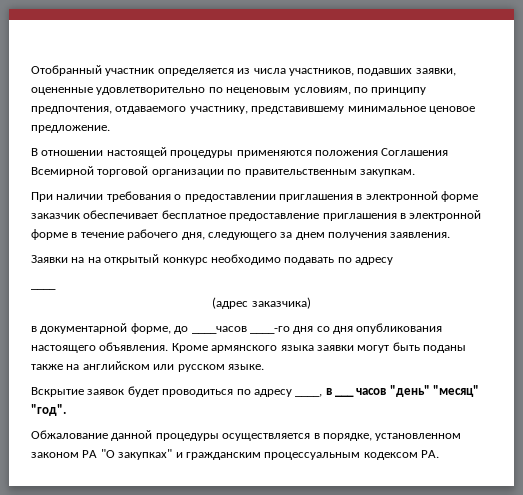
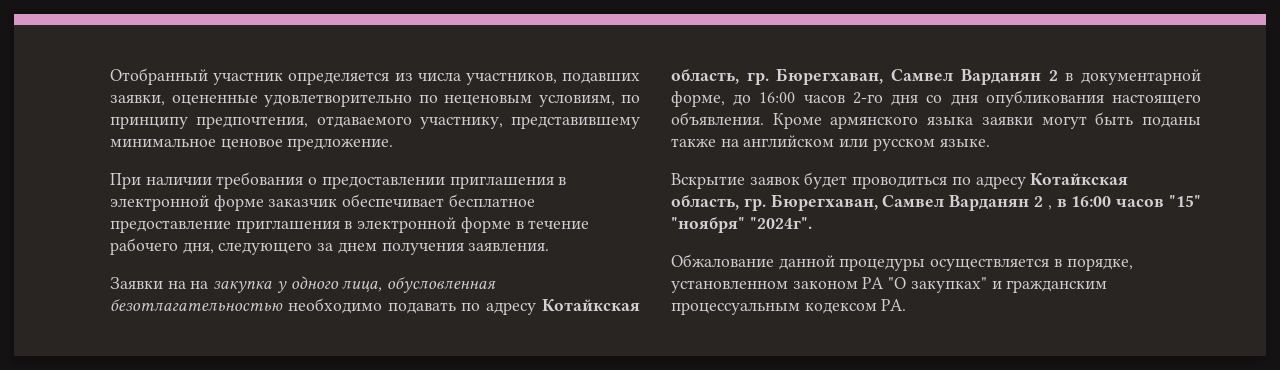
- В отношении настоящей процедуры применяются положения Соглашения Всемирной торговой организации по правительственным закупкам.
- Заявки на на открытый конкурс необходимо подавать по адресу
- ____
- (адрес заказчика)
- в документарной форме, до ____часов ____-го дня со дня опубликования настоящего объявления.
+ Заявки на на закупка у одного лица, обусловленная безотлагательностью необходимо подавать по адресу Котайкская область, гр. Бюрегхаван, Самвел Варданян 2 в документарной форме, до 16:00 часов 2-го дня со дня опубликования настоящего объявления.
- Вскрытие заявок будет проводиться по адресу ____, в ___ часов "день" "месяц" "год".
+ Вскрытие заявок будет проводиться по адресу Котайкская область, гр. Бюрегхаван, Самвел Варданян 2 , в 16:00 часов "15" "ноября" "2024г".

